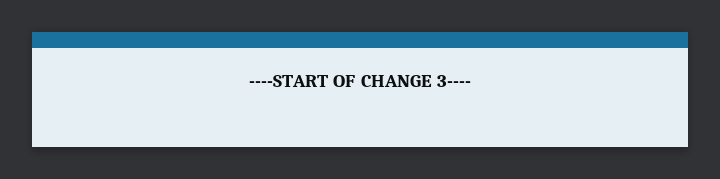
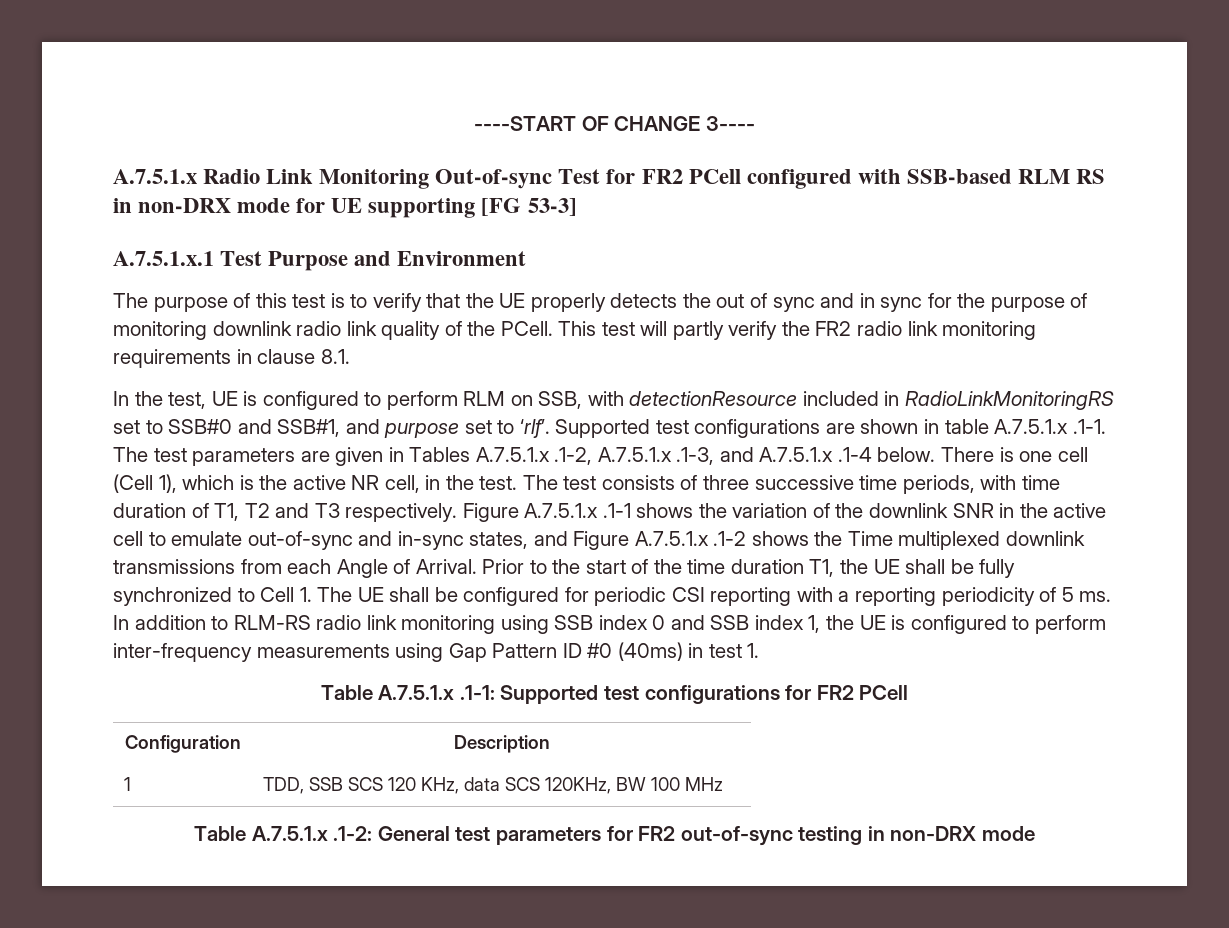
+ A.7.5.1.x Radio Link Monitoring Out-of-sync Test for FR2 PCell configured with SSB-based RLM RS in non-DRX mode for UE supporting [FG 53-3]
+ A.7.5.1.x.1 Test Purpose and Environment
+ The purpose of this test is to verify that the UE properly detects the out of sync and in sync for the purpose of monitoring downlink radio link quality of the PCell. This test will partly verify the FR2 radio link monitoring requirements in clause 8.1.
+ In the test, UE is configured to perform RLM on SSB, with detectionResource included in RadioLinkMonitoringRS set to SSB#0 and SSB#1, and purpose set to ‘rlf’. Supported test configurations are shown in table A.7.5.1.x .1-1. The test parameters are given in Tables A.7.5.1.x .1-2, A.7.5.1.x .1-3, and A.7.5.1.x .1-4 below. There is one cell (Cell 1), which is the active NR cell, in the test. The test consists of three successive time periods, with time duration of T1, T2 and T3 respectively. Figure A.7.5.1.x .1-1 shows the variation of the downlink SNR in the active cell to emulate out-of-sync and in-sync states, and Figure A.7.5.1.x .1-2 shows the Time multiplexed downlink transmissions from each Angle of Arrival. Prior to the start of the time duration T1, the UE shall be fully synchronized to Cell 1. The UE shall be configured for periodic CSI reporting with a reporting periodicity of 5 ms. In addition to RLM-RS radio link monitoring using SSB index 0 and SSB index 1, the UE is configured to perform inter-frequency measurements using Gap Pattern ID #0 (40ms) in test 1.
+ Table A.7.5.1.x .1-1: Supported test configurations for FR2 PCell
+ Configuration | Description
+ 1 | TDD, SSB SCS 120 KHz, data SCS 120KHz, BW 100 MHz
+ Table A.7.5.1.x .1-2: General test parameters for FR2 out-of-sync testing in non-DRX mode

